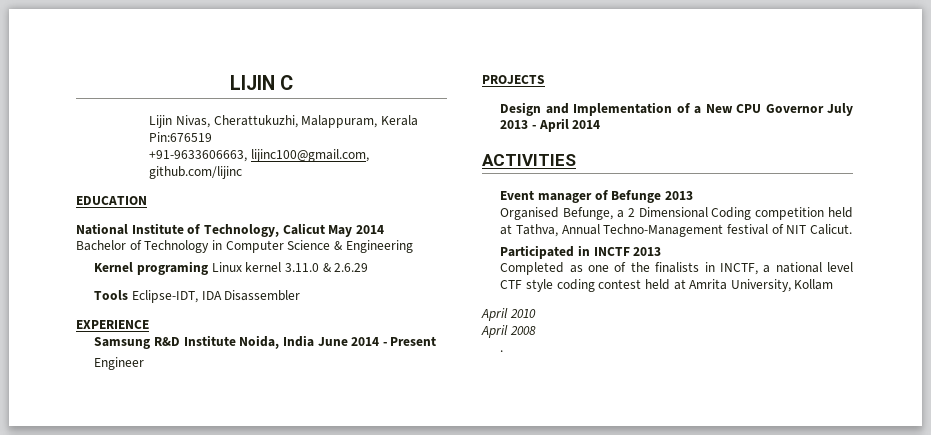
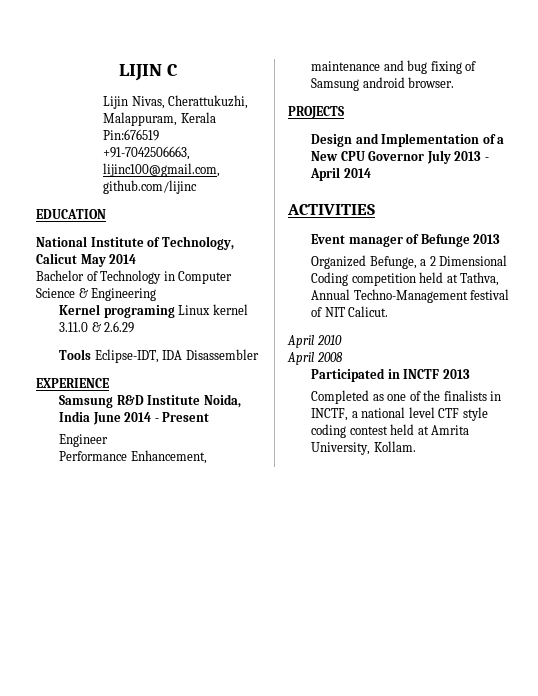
- +91-9633606663, lijinc100@gmail.com, github.com/lijinc
+ +91-7042506663, lijinc100@gmail.com, github.com/lijinc
+ Performance Enhancement, maintenance and bug fixing of Samsung android browser.
- Organised Befunge, a 2 Dimensional Coding competition held at Tathva, Annual Techno-Management festival of NIT Calicut.
+ Organized Befunge, a 2 Dimensional Coding competition held at Tathva, Annual Techno-Management festival of NIT Calicut.
+ April 2010
+ April 2008
- Completed as one of the finalists in INCTF, a national level CTF style coding contest held at Amrita University, Kollam
- April 2010
- April 2008
- .
+ Completed as one of the finalists in INCTF, a national level CTF style coding contest held at Amrita University, Kollam.

